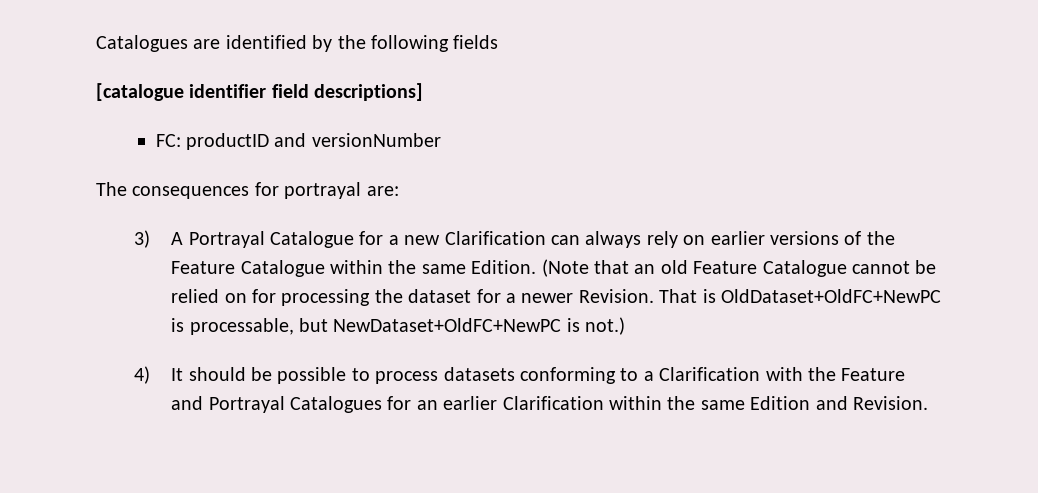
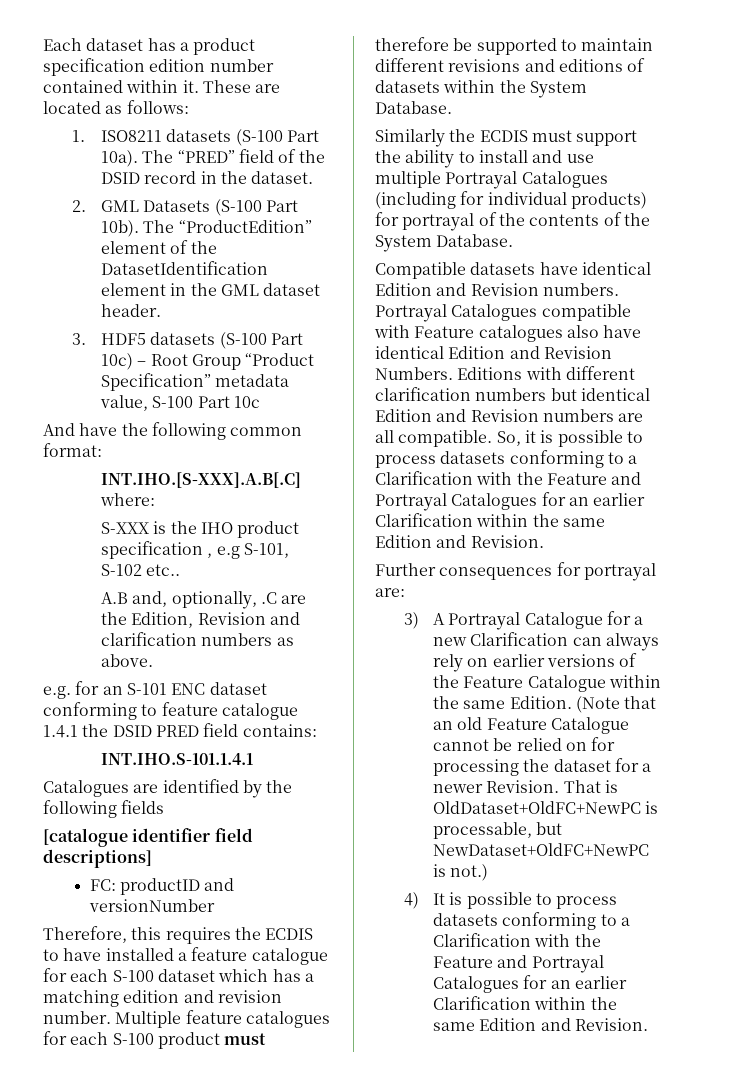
+ Each dataset has a product specification edition number contained within it. These are located as follows:
+ 1. ISO8211 datasets (S-100 Part 10a). The “PRED” field of the DSID record in the dataset.
+ 2. GML Datasets (S-100 Part 10b). The “ProductEdition” element of the DatasetIdentification element in the GML dataset header.
+ 3. HDF5 datasets (S-100 Part 10c) – Root Group “Product Specification” metadata value, S-100 Part 10c
+ And have the following common format:
+ INT.IHO.[S-XXX].A.B[.C] where:
+ S-XXX is the IHO product specification , e.g S-101, S-102 etc..
+ A.B and, optionally, .C are the Edition, Revision and clarification numbers as above.
+ e.g. for an S-101 ENC dataset conforming to feature catalogue 1.4.1 the DSID PRED field contains:
+ INT.IHO.S-101.1.4.1
- The consequences for portrayal are:
+ Therefore, this requires the ECDIS to have installed a feature catalogue for each S-100 dataset which has a matching edition and revision number. Multiple feature catalogues for each S-100 product must therefore be supported to maintain different revisions and editions of datasets within the System Database.
+ Similarly the ECDIS must support the ability to install and use multiple Portrayal Catalogues (including for individual products) for portrayal of the contents of the System Database.
+ Compatible datasets have identical Edition and Revision numbers. Portrayal Catalogues compatible with Feature catalogues also have identical Edition and Revision Numbers. Editions with different clarification numbers but identical Edition and Revision numbers are all compatible. So, it is possible to process datasets conforming to a Clarification with the Feature and Portrayal Catalogues for an earlier Clarification within the same Edition and Revision.
+ Further consequences for portrayal are:
- 4) It should be possible to process datasets conforming to a Clarification with the Feature and Portrayal Catalogues for an earlier Clarification within the same Edition and Revision.
+ 4) It is possible to process datasets conforming to a Clarification with the Feature and Portrayal Catalogues for an earlier Clarification within the same Edition and Revision.

